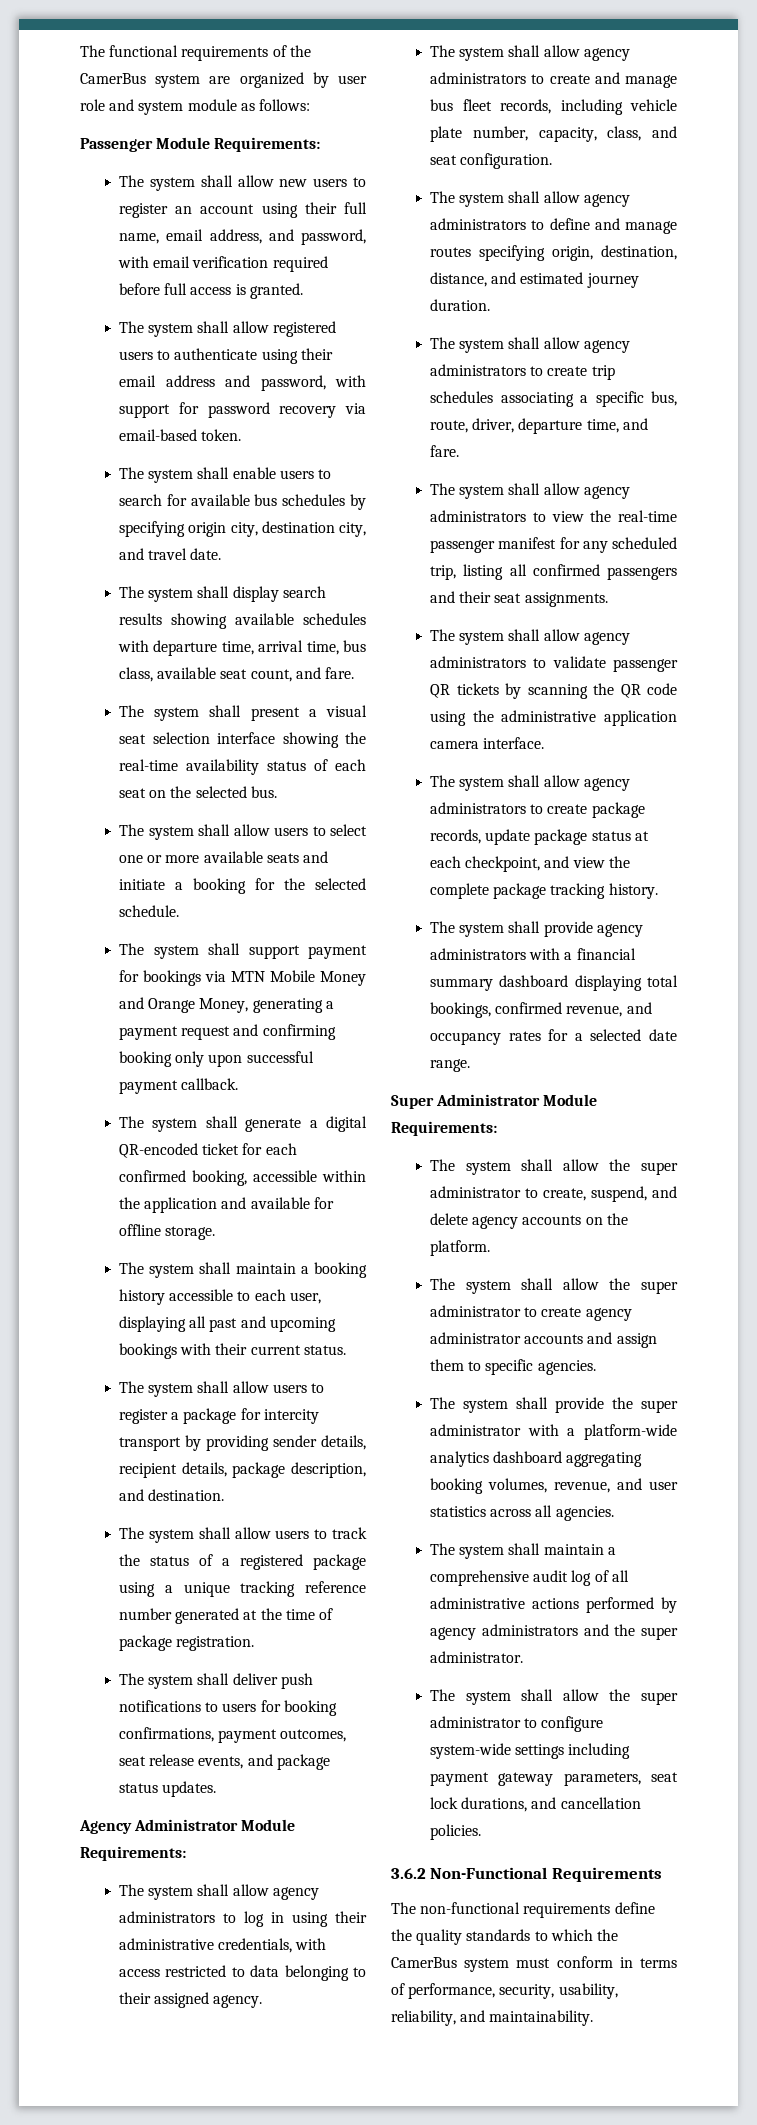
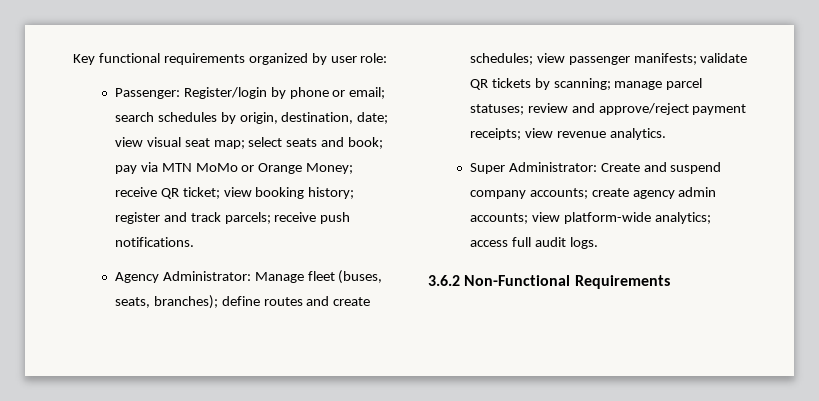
- The functional requirements of the CamerBus system are organized by user role and system module as follows:
- Passenger Module Requirements:
- The system shall allow new users to register an account using their full name, email address, and password, with email verification required before full access is granted.
- The system shall allow registered users to authenticate using their email address and password, with support for password recovery via email-based token.
- The system shall enable users to search for available bus schedules by specifying origin city, destination city, and travel date.
- The system shall display search results showing available schedules with departure time, arrival time, bus class, available seat count, and fare.
- The system shall present a visual seat selection interface showing the real-time availability status of each seat on the selected bus.
- The system shall allow users to select one or more available seats and initiate a booking for the selected schedule.
- The system shall support payment for bookings via MTN Mobile Money and Orange Money, generating a payment request and confirming booking only upon successful payment callback.
- The system shall generate a digital QR-encoded ticket for each confirmed booking, accessible within the application and available for offline storage.
- The system shall maintain a booking history accessible to each user, displaying all past and upcoming bookings with their current status.
- The system shall allow users to register a package for intercity transport by providing sender details, recipient details, package description, and destination.
- The system shall allow users to track the status of a registered package using a unique tracking reference number generated at the time of package registration.
- The system shall deliver push notifications to users for booking confirmations, payment outcomes, seat release events, and package status updates.
- Agency Administrator Module Requirements:
- The system shall allow agency administrators to log in using their administrative credentials, with access restricted to data belonging to their assigned agency.
- The system shall allow agency administrators to create and manage bus fleet records, including vehicle plate number, capacity, class, and seat configuration.
- The system shall allow agency administrators to define and manage routes specifying origin, destination, distance, and estimated journey duration.
- The system shall allow agency administrators to create trip schedules associating a specific bus, route, driver, departure time, and fare.
- The system shall allow agency administrators to view the real-time passenger manifest for any scheduled trip, listing all confirmed passengers and their seat assignments.
- The system shall allow agency administrators to validate passenger QR tickets by scanning the QR code using the administrative application camera interface.
- The system shall allow agency administrators to create package records, update package status at each checkpoint, and view the complete package tracking history.
- The system shall provide agency administrators with a financial summary dashboard displaying total bookings, confirmed revenue, and occupancy rates for a selected date range.
- Super Administrator Module Requirements:
- The system shall allow the super administrator to create, suspend, and delete agency accounts on the platform.
- The system shall allow the super administrator to create agency administrator accounts and assign them to specific agencies.
- The system shall provide the super administrator with a platform-wide analytics dashboard aggregating booking volumes, revenue, and user statistics across all agencies.
- The system shall maintain a comprehensive audit log of all administrative actions performed by agency administrators and the super administrator.
- The system shall allow the super administrator to configure system-wide settings including payment gateway parameters, seat lock durations, and cancellation policies.
+ Key functional requirements organized by user role:
+ Passenger: Register/login by phone or email; search schedules by origin, destination, date; view visual seat map; select seats and book; pay via MTN MoMo or Orange Money; receive QR ticket; view booking history; register and track parcels; receive push notifications.
+ Agency Administrator: Manage fleet (buses, seats, branches); define routes and create schedules; view passenger manifests; validate QR tickets by scanning; manage parcel statuses; review and approve/reject payment receipts; view revenue analytics.
+ Super Administrator: Create and suspend company accounts; create agency admin accounts; view platform-wide analytics; access full audit logs.
  3.6.2 Non-Functional Requirements
- The non-functional requirements define the quality standards to which the CamerBus system must conform in terms of performance, security, usability, reliability, and maintainability.

